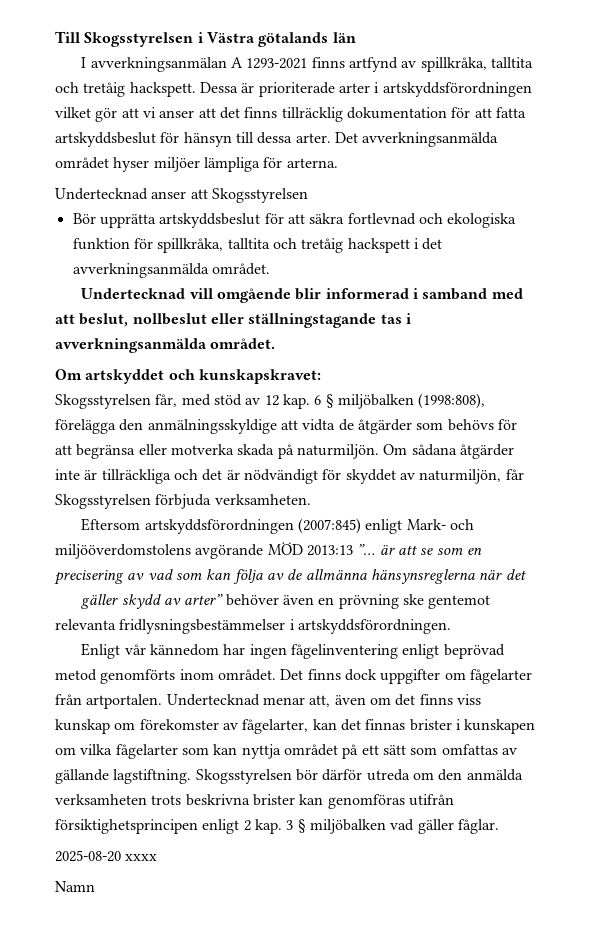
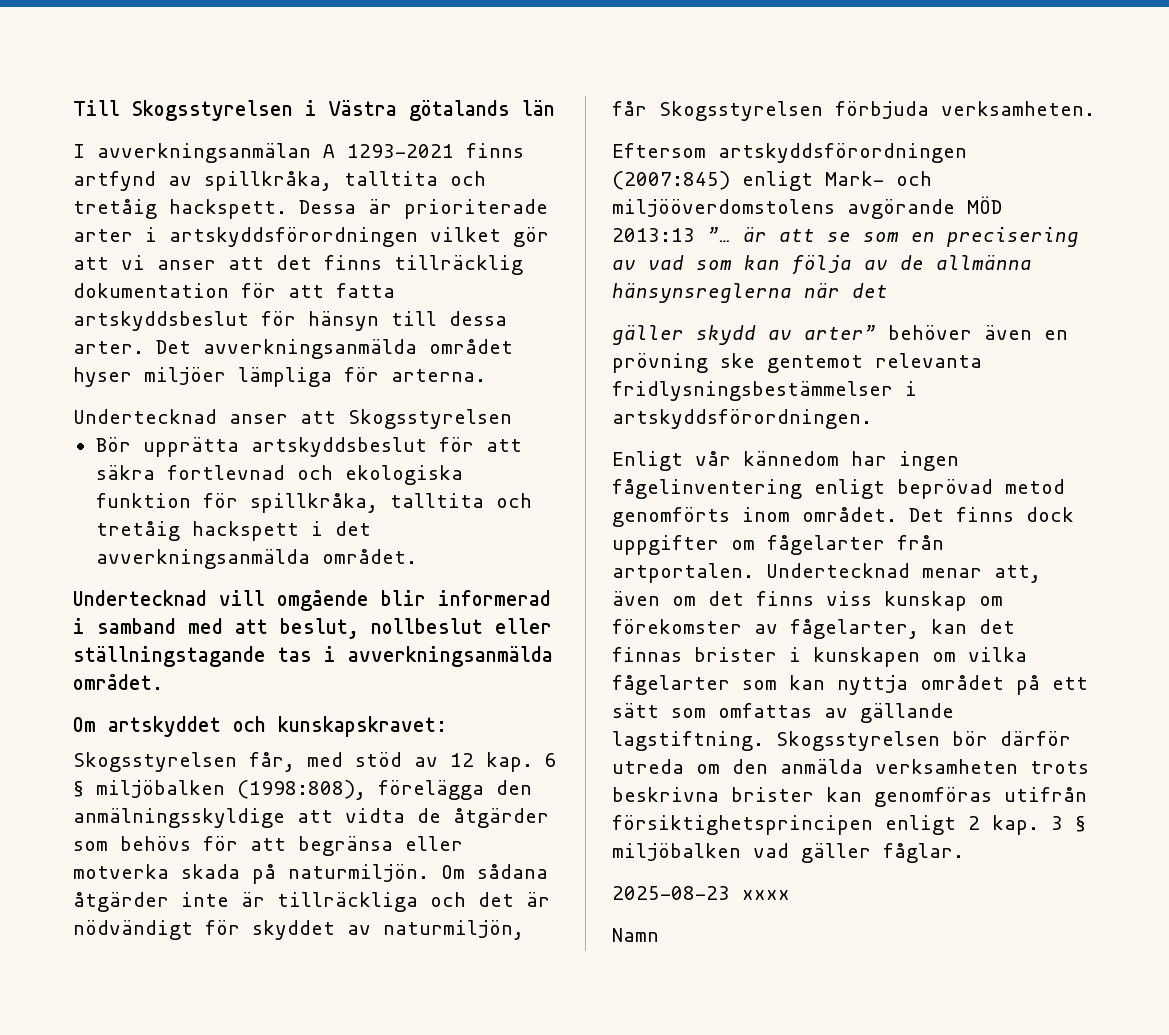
- 2025-08-20 xxxx
+ 2025-08-23 xxxx

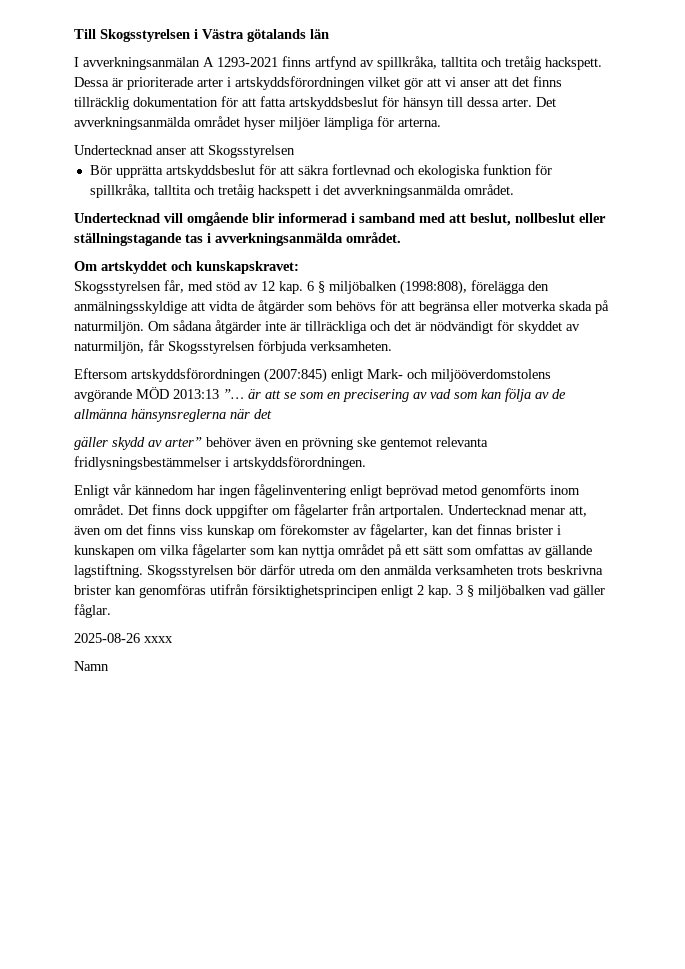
- 2025-08-23 xxxx
+ 2025-08-26 xxxx

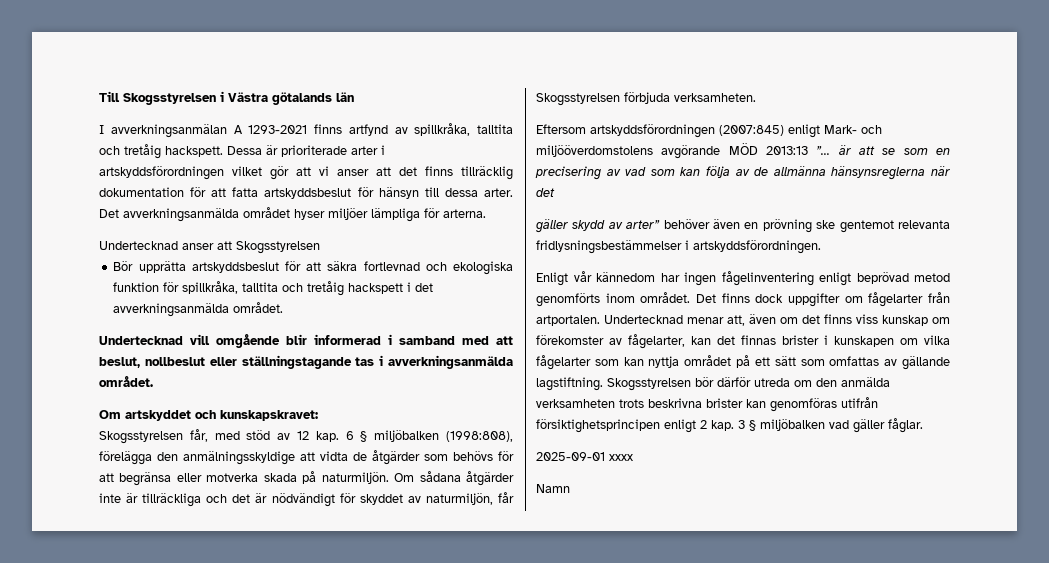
- 2025-08-26 xxxx
+ 2025-09-01 xxxx

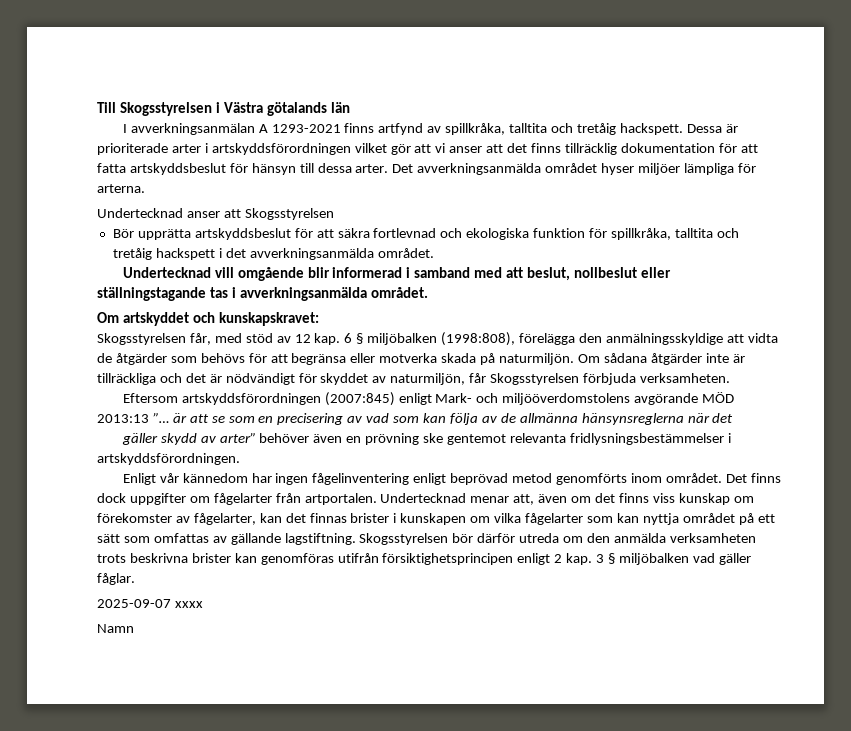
- 2025-09-01 xxxx
+ 2025-09-07 xxxx

